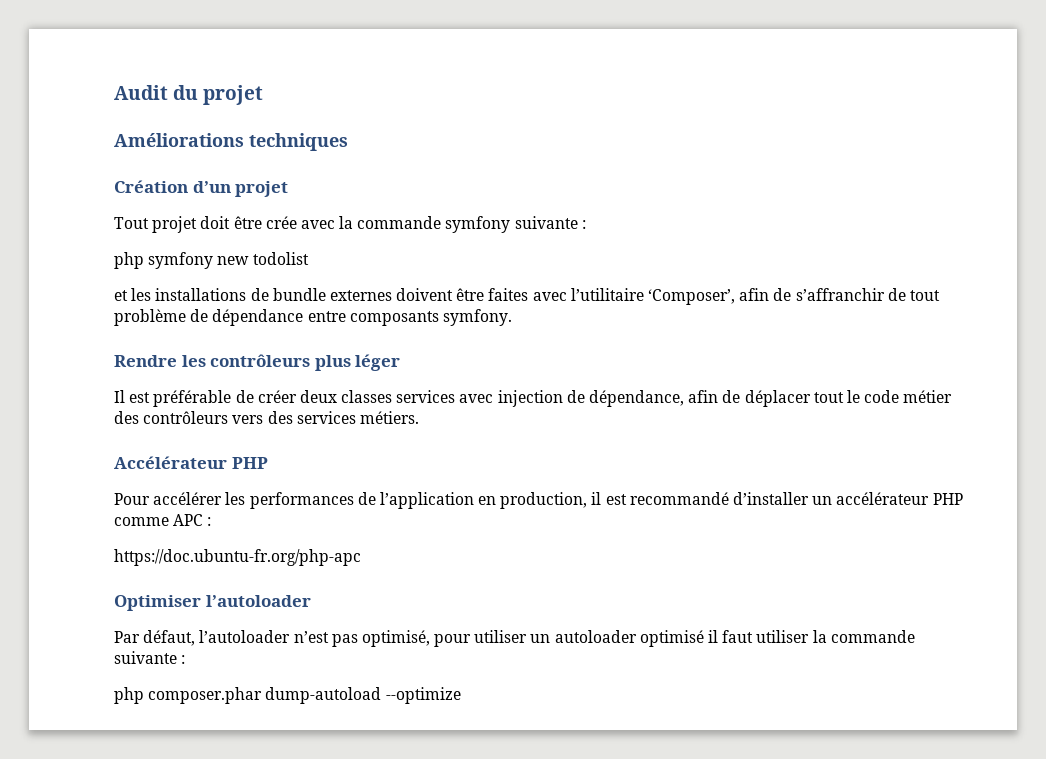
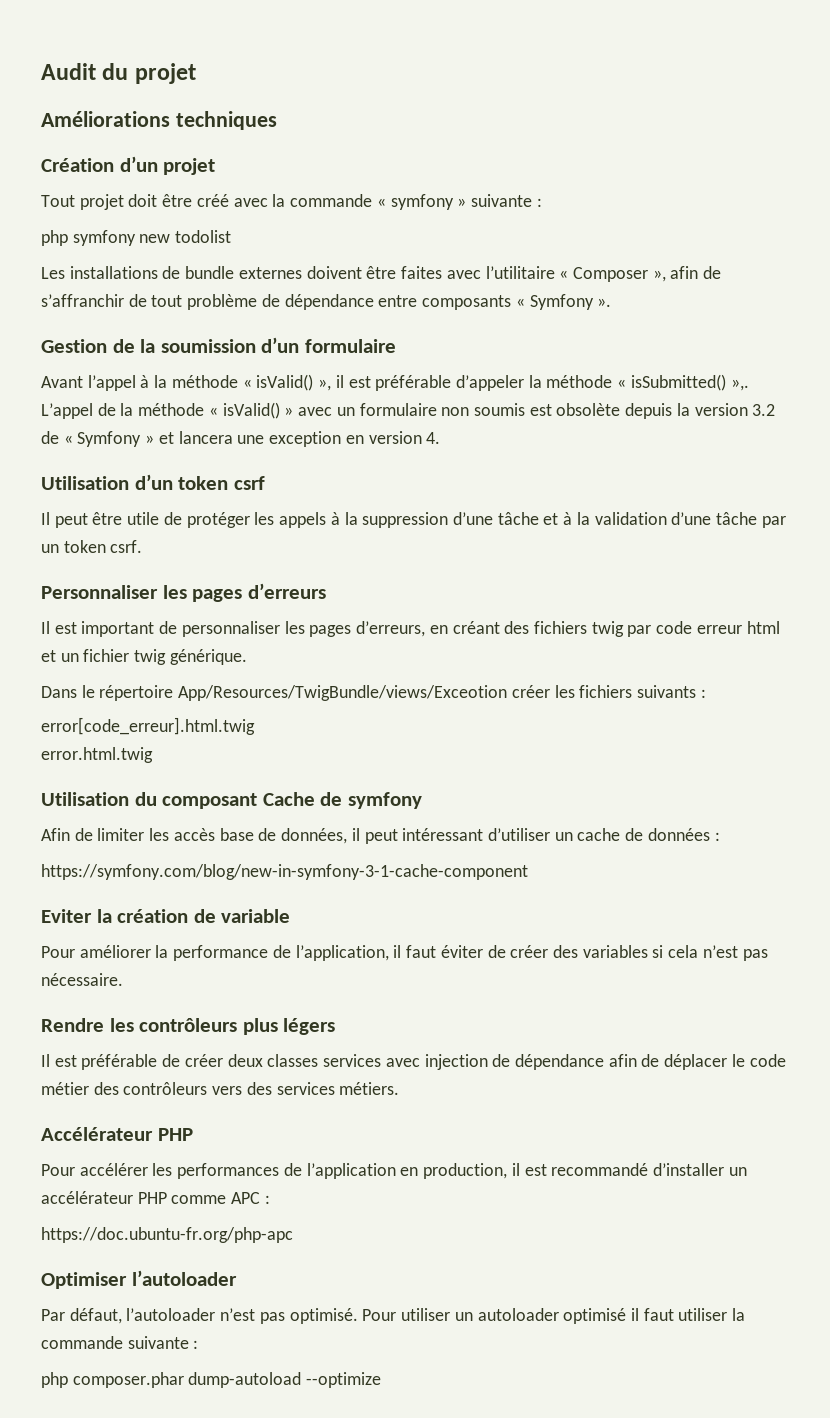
- Tout projet doit être crée avec la commande symfony suivante :
+ Tout projet doit être créé avec la commande « symfony » suivante :
- et les installations de bundle externes doivent être faites avec l’utilitaire ‘Composer’, afin de s’affranchir de tout problème de dépendance entre composants symfony.
+ Les installations de bundle externes doivent être faites avec l’utilitaire « Composer », afin de s’affranchir de tout problème de dépendance entre composants « Symfony ».
+ Gestion de la soumission d’un formulaire
+ Avant l’appel à la méthode « isValid() », il est préférable d’appeler la méthode « isSubmitted() »,. L’appel de la méthode « isValid() » avec un formulaire non soumis est obsolète depuis la version 3.2 de « Symfony » et lancera une exception en version 4.
+ Utilisation d’un token csrf
+ Il peut être utile de protéger les appels à la suppression d’une tâche et à la validation d’une tâche par un token csrf.
+ Personnaliser les pages d’erreurs
+ Il est important de personnaliser les pages d’erreurs, en créant des fichiers twig par code erreur html et un fichier twig générique.
+ Dans le répertoire App/Resources/TwigBundle/views/Exceotion créer les fichiers suivants :
+ error[code_erreur].html.twig
+ error.html.twig
+ Utilisation du composant Cache de symfony
+ Afin de limiter les accès base de données, il peut intéressant d’utiliser un cache de données :
+ https://symfony.com/blog/new-in-symfony-3-1-cache-component
+ Eviter la création de variable
+ Pour améliorer la performance de l’application, il faut éviter de créer des variables si cela n’est pas nécessaire.
- Rendre les contrôleurs plus léger
+ Rendre les contrôleurs plus légers
- Il est préférable de créer deux classes services avec injection de dépendance, afin de déplacer tout le code métier des contrôleurs vers des services métiers.
+ Il est préférable de créer deux classes services avec injection de dépendance afin de déplacer le code métier des contrôleurs vers des services métiers.
- Par défaut, l’autoloader n’est pas optimisé, pour utiliser un autoloader optimisé il faut utiliser la commande suivante :
+ Par défaut, l’autoloader n’est pas optimisé. Pour utiliser un autoloader optimisé il faut utiliser la commande suivante :

